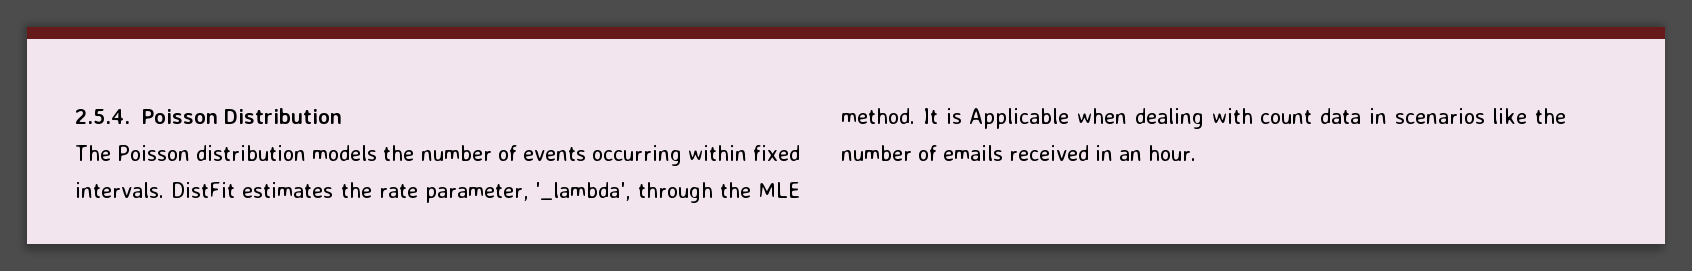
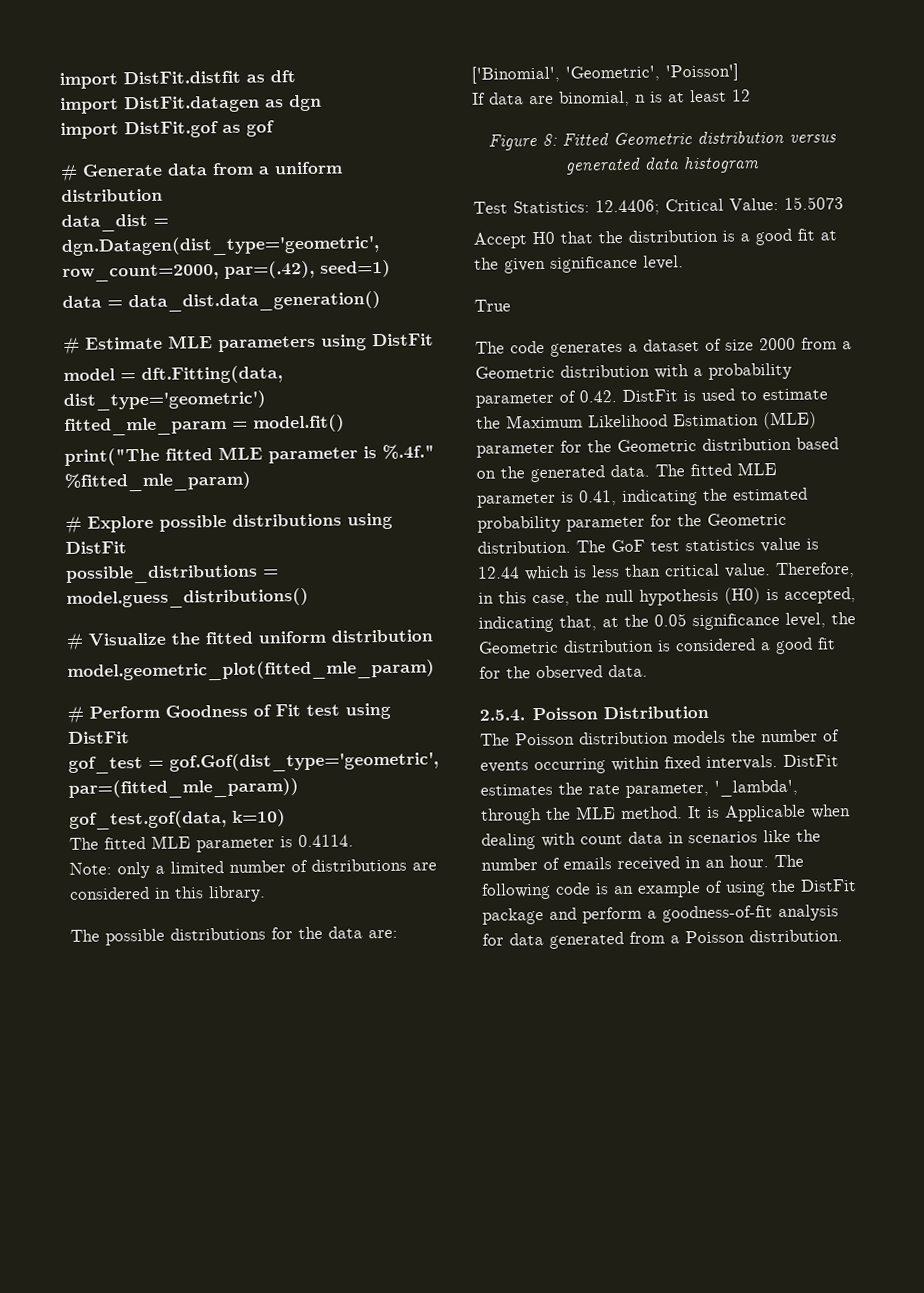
+ import DistFit.distfit as dft
+ import DistFit.datagen as dgn
+ import DistFit.gof as gof
+ # Generate data from a uniform distribution
+ data_dist = dgn.Datagen(dist_type='geometric', row_count=2000, par=(.42), seed=1)
+ data = data_dist.data_generation()
+ # Estimate MLE parameters using DistFit
+ model = dft.Fitting(data, dist_type='geometric')
+ fitted_mle_param = model.fit()
+ print("The fitted MLE parameter is %.4f." %fitted_mle_param)
+ # Explore possible distributions using DistFit
+ possible_distributions = model.guess_distributions()
+ # Visualize the fitted uniform distribution
+ model.geometric_plot(fitted_mle_param)
+ # Perform Goodness of Fit test using DistFit
+ gof_test = gof.Gof(dist_type='geometric', par=(fitted_mle_param))
+ gof_test.gof(data, k=10)
+ The fitted MLE parameter is 0.4114.
+ Note: only a limited number of distributions are considered in this library.
+ The possible distributions for the data are: ['Binomial', 'Geometric', 'Poisson']
+ If data are binomial, n is at least 12
+ Figure 8: Fitted Geometric distribution versus generated data histogram
+ Test Statistics: 12.4406; Critical Value: 15.5073
+ Accept H0 that the distribution is a good fit at the given significance level.
+ True
+ The code generates a dataset of size 2000 from a Geometric distribution with a probability parameter of 0.42. DistFit is used to estimate the Maximum Likelihood Estimation (MLE) parameter for the Geometric distribution based on the generated data. The fitted MLE parameter is 0.41, indicating the estimated probability parameter for the Geometric distribution. The GoF test statistics value is 12.44 which is less than critical value. Therefore, in this case, the null hypothesis (H0) is accepted, indicating that, at the 0.05 significance level, the Geometric distribution is considered a good fit for the observed data.
+ The following code is an example of using the DistFit package and perform a goodness-of-fit analysis for data generated from a Poisson distribution.

